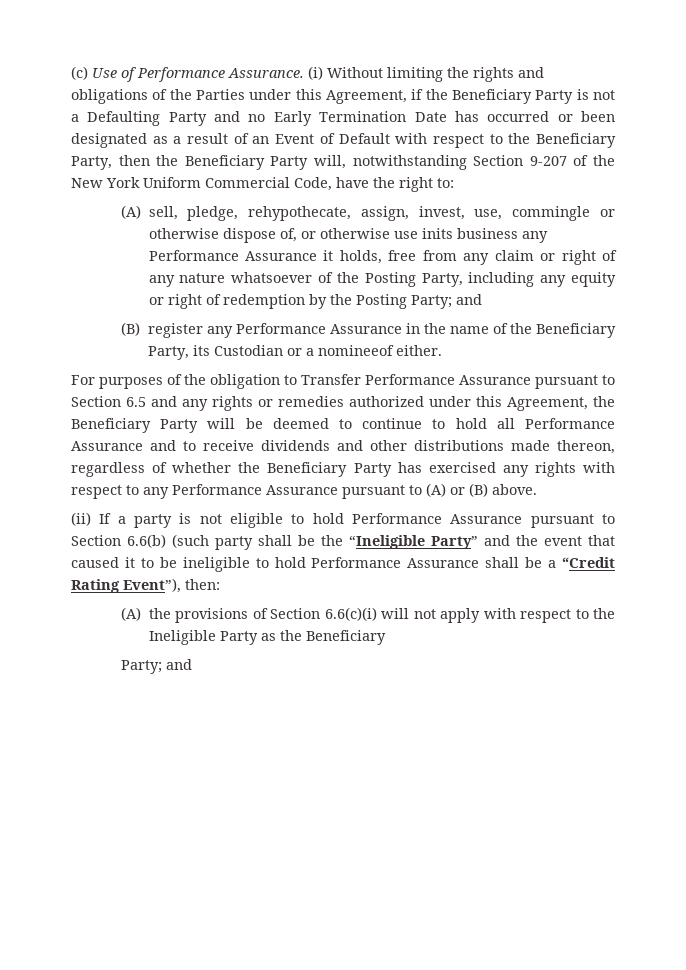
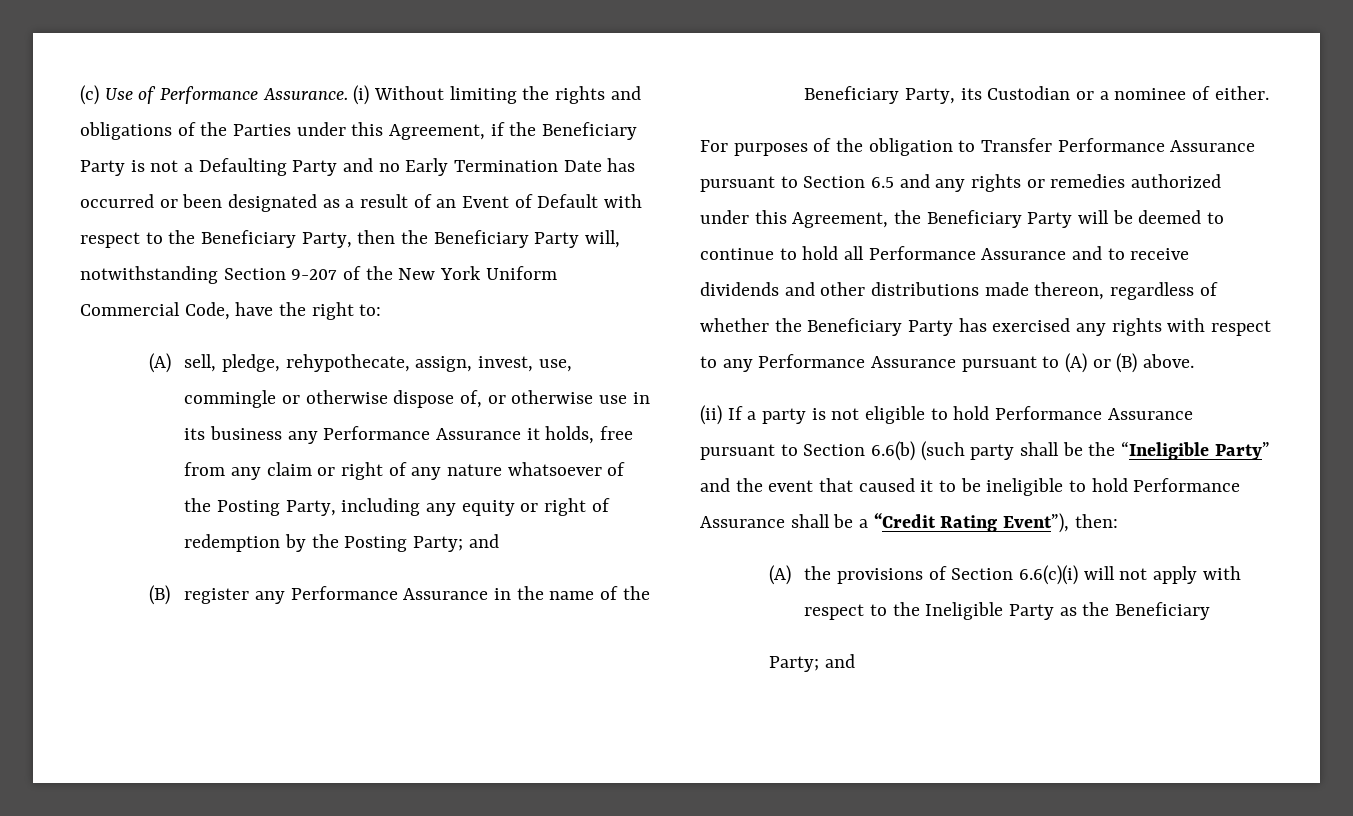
- (A) sell, pledge, rehypothecate, assign, invest, use, commingle or otherwise dispose of, or otherwise use inits business any Performance Assurance it holds, free from any claim or right of any nature whatsoever of the Posting Party, including any equity or right of redemption by the Posting Party; and
+ (A) sell, pledge, rehypothecate, assign, invest, use, commingle or otherwise dispose of, or otherwise use in its business any Performance Assurance it holds, free from any claim or right of any nature whatsoever of the Posting Party, including any equity or right of redemption by the Posting Party; and
- (B) register any Performance Assurance in the name of the Beneficiary Party, its Custodian or a nomineeof either.
+ (B) register any Performance Assurance in the name of the Beneficiary Party, its Custodian or a nominee of either.

